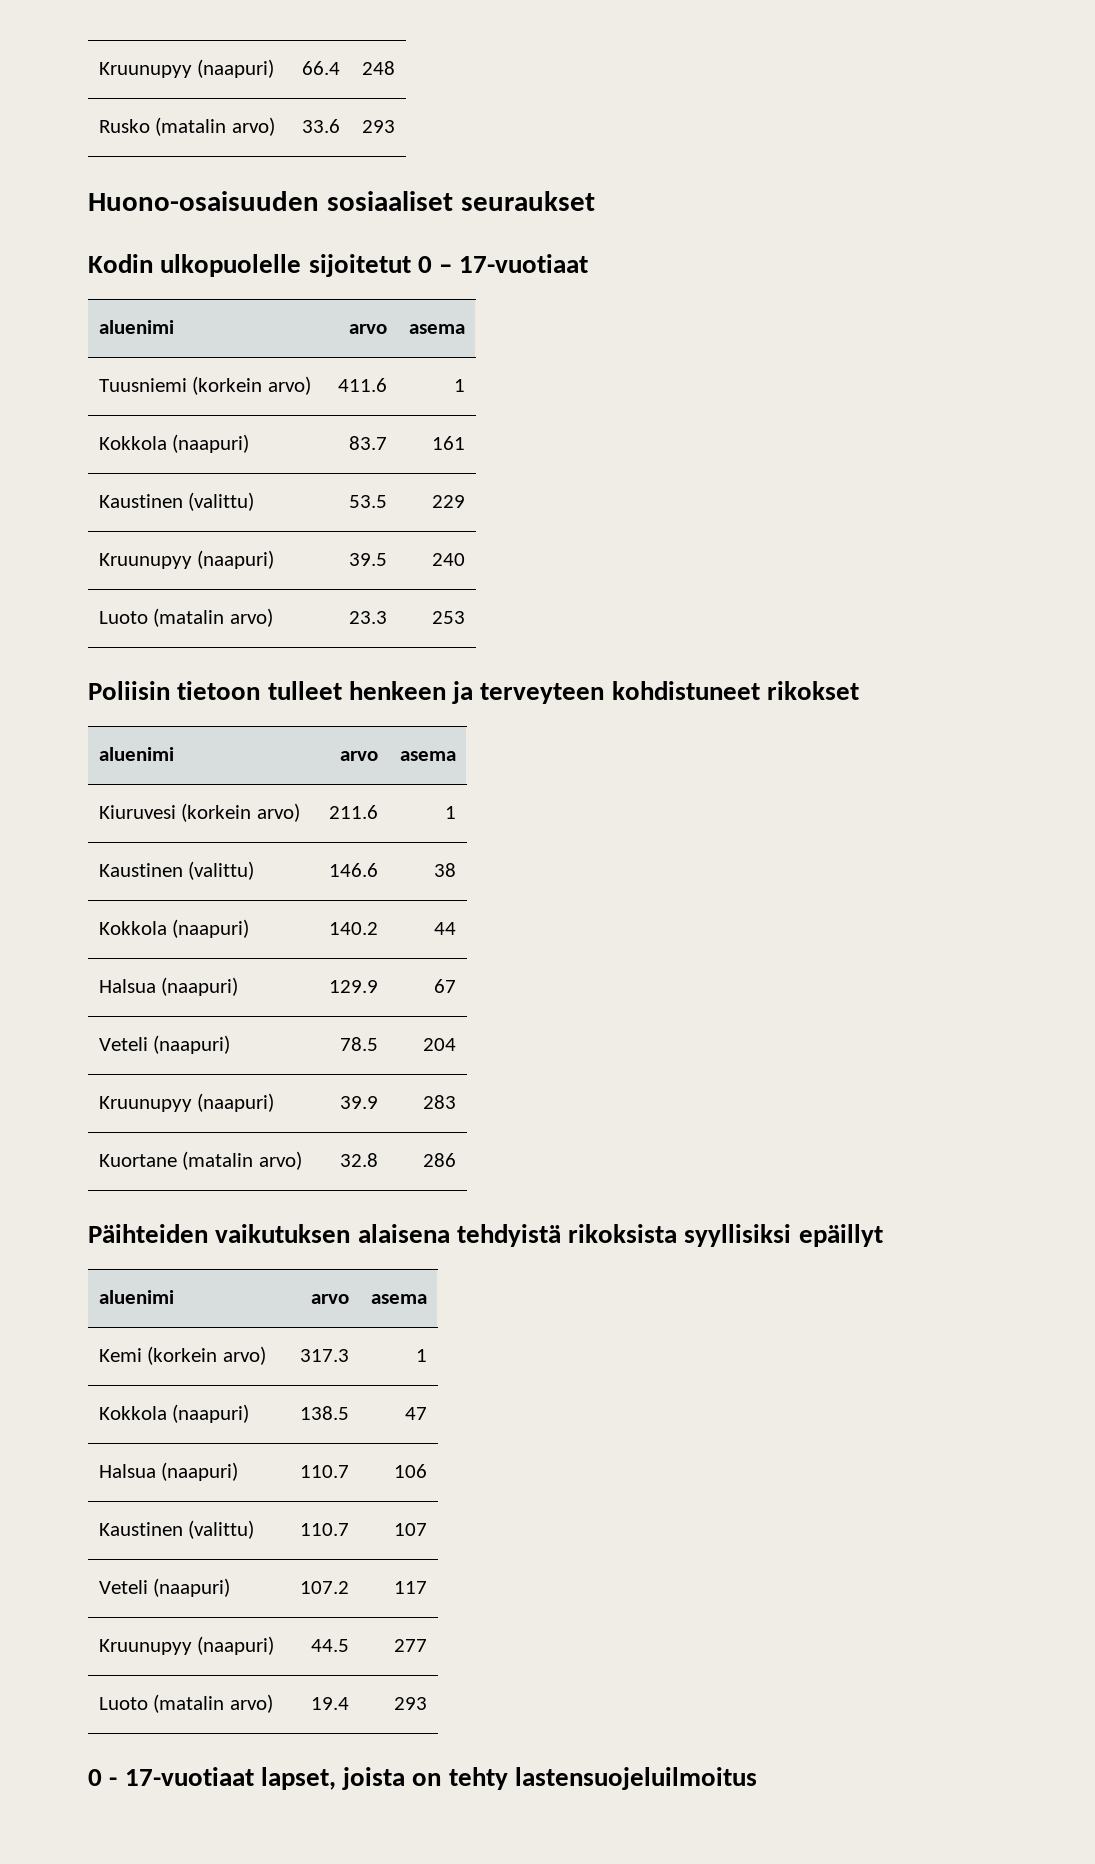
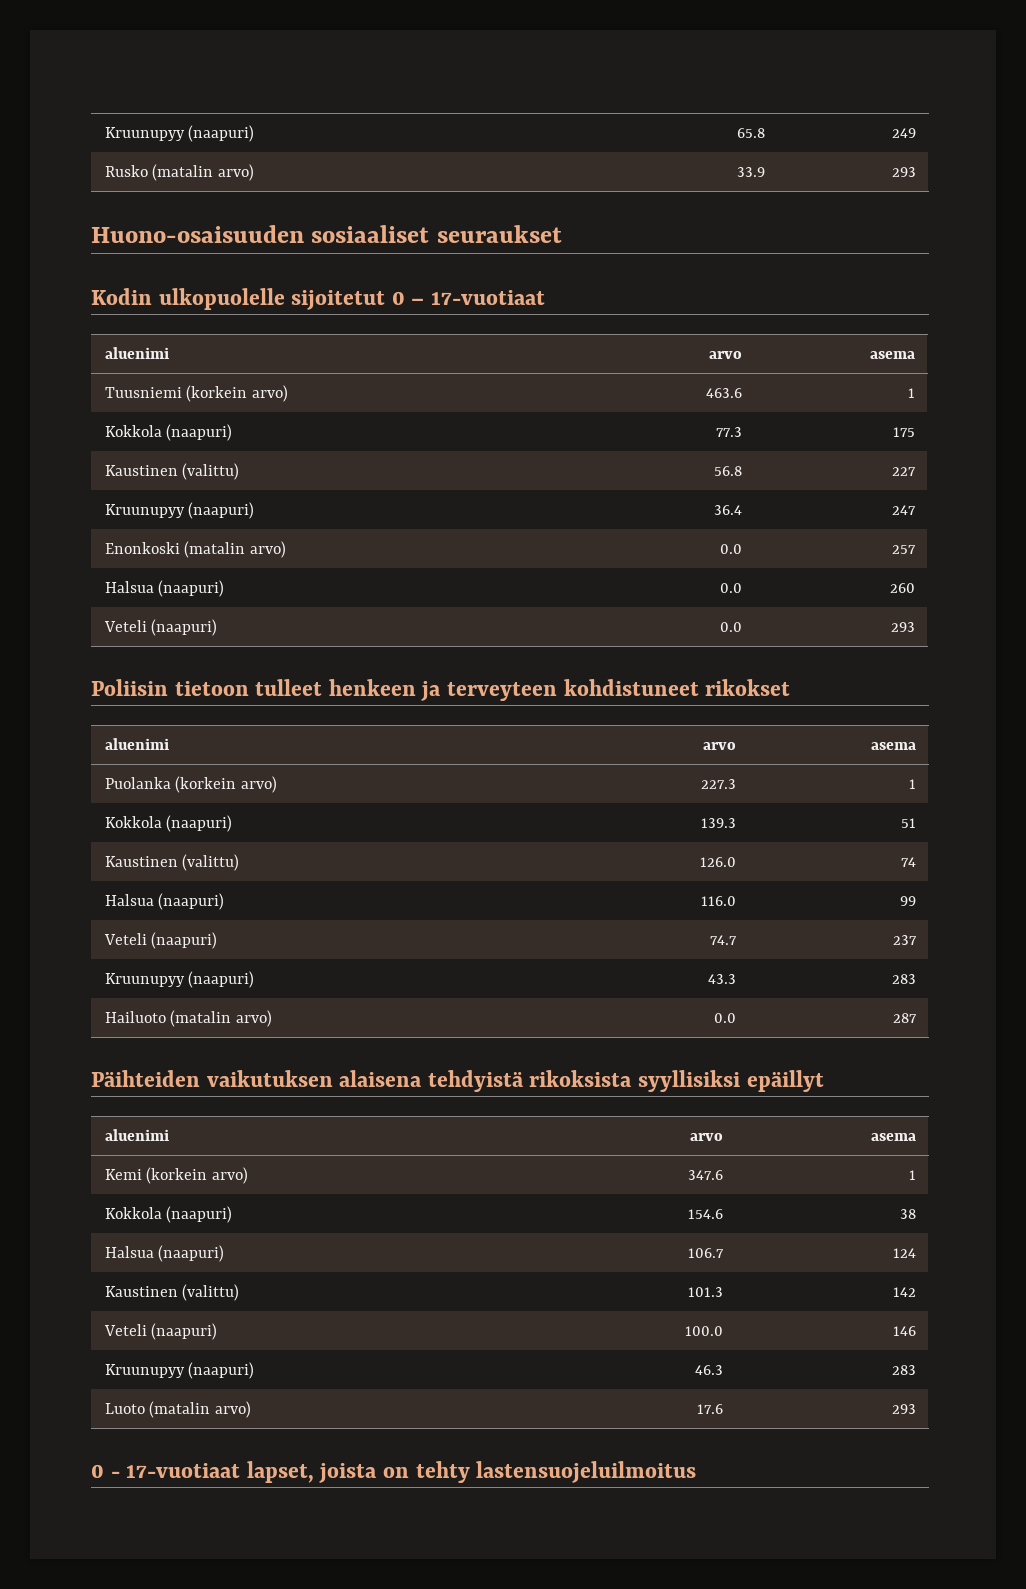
- Kruunupyy (naapuri) | 66.4 | 248
+ Kruunupyy (naapuri) | 65.8 | 249
- Rusko (matalin arvo) | 33.6 | 293
+ Rusko (matalin arvo) | 33.9 | 293
- Tuusniemi (korkein arvo) | 411.6 | 1
- Kokkola (naapuri) | 83.7 | 161
- Kaustinen (valittu) | 53.5 | 229
- Kruunupyy (naapuri) | 39.5 | 240
- Luoto (matalin arvo) | 23.3 | 253
+ Tuusniemi (korkein arvo) | 463.6 | 1
+ Kokkola (naapuri) | 77.3 | 175
+ Kaustinen (valittu) | 56.8 | 227
+ Kruunupyy (naapuri) | 36.4 | 247
+ Enonkoski (matalin arvo) | 0.0 | 257
+ Halsua (naapuri) | 0.0 | 260
+ Veteli (naapuri) | 0.0 | 293
- Kiuruvesi (korkein arvo) | 211.6 | 1
- Kaustinen (valittu) | 146.6 | 38
- Kokkola (naapuri) | 140.2 | 44
- Halsua (naapuri) | 129.9 | 67
- Veteli (naapuri) | 78.5 | 204
- Kruunupyy (naapuri) | 39.9 | 283
- Kuortane (matalin arvo) | 32.8 | 286
+ Puolanka (korkein arvo) | 227.3 | 1
+ Kokkola (naapuri) | 139.3 | 51
+ Kaustinen (valittu) | 126.0 | 74
+ Halsua (naapuri) | 116.0 | 99
+ Veteli (naapuri) | 74.7 | 237
+ Kruunupyy (naapuri) | 43.3 | 283
+ Hailuoto (matalin arvo) | 0.0 | 287
- Kemi (korkein arvo) | 317.3 | 1
- Kokkola (naapuri) | 138.5 | 47
- Halsua (naapuri) | 110.7 | 106
- Kaustinen (valittu) | 110.7 | 107
- Veteli (naapuri) | 107.2 | 117
- Kruunupyy (naapuri) | 44.5 | 277
- Luoto (matalin arvo) | 19.4 | 293
+ Kemi (korkein arvo) | 347.6 | 1
+ Kokkola (naapuri) | 154.6 | 38
+ Halsua (naapuri) | 106.7 | 124
+ Kaustinen (valittu) | 101.3 | 142
+ Veteli (naapuri) | 100.0 | 146
+ Kruunupyy (naapuri) | 46.3 | 283
+ Luoto (matalin arvo) | 17.6 | 293

